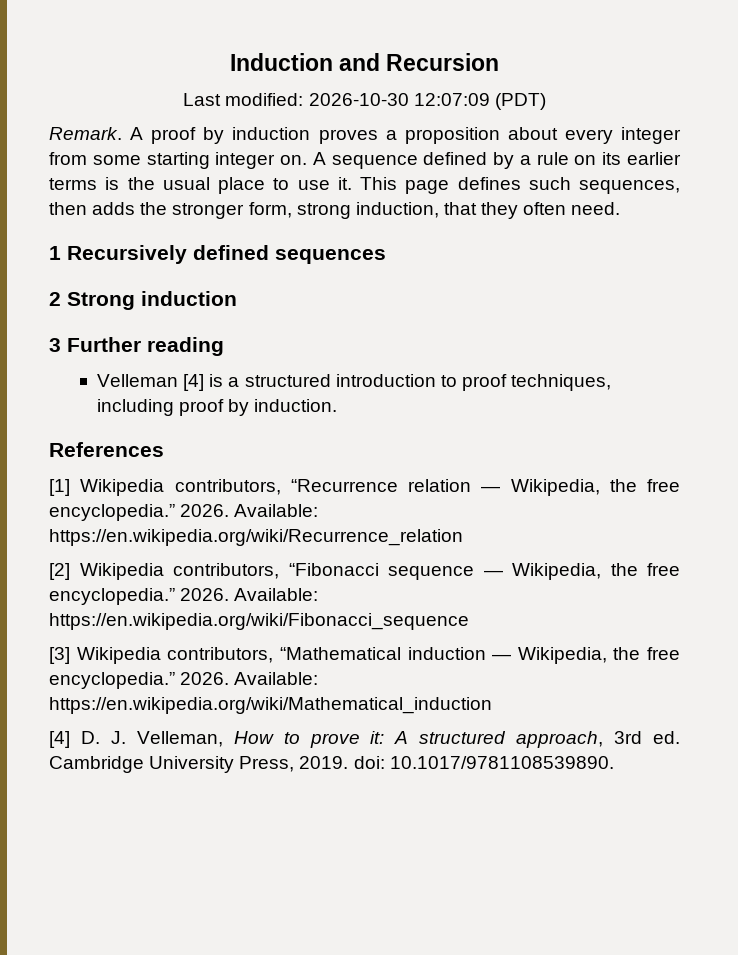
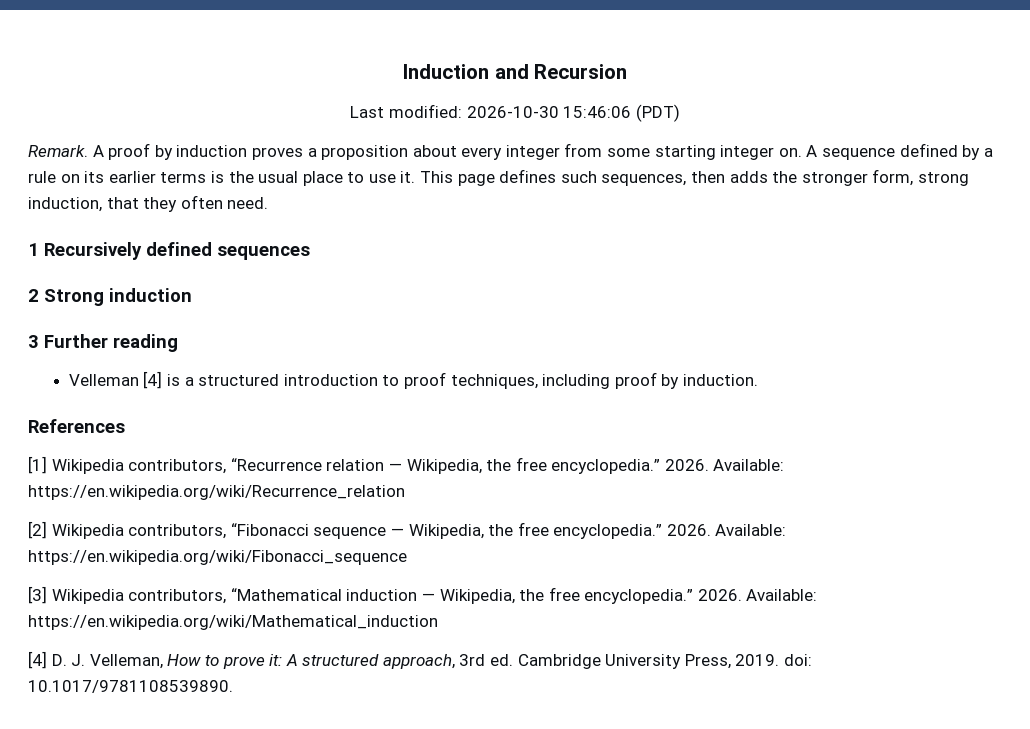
- Last modified: 2026-10-30 12:07:09 (PDT)
+ Last modified: 2026-10-30 15:46:06 (PDT)

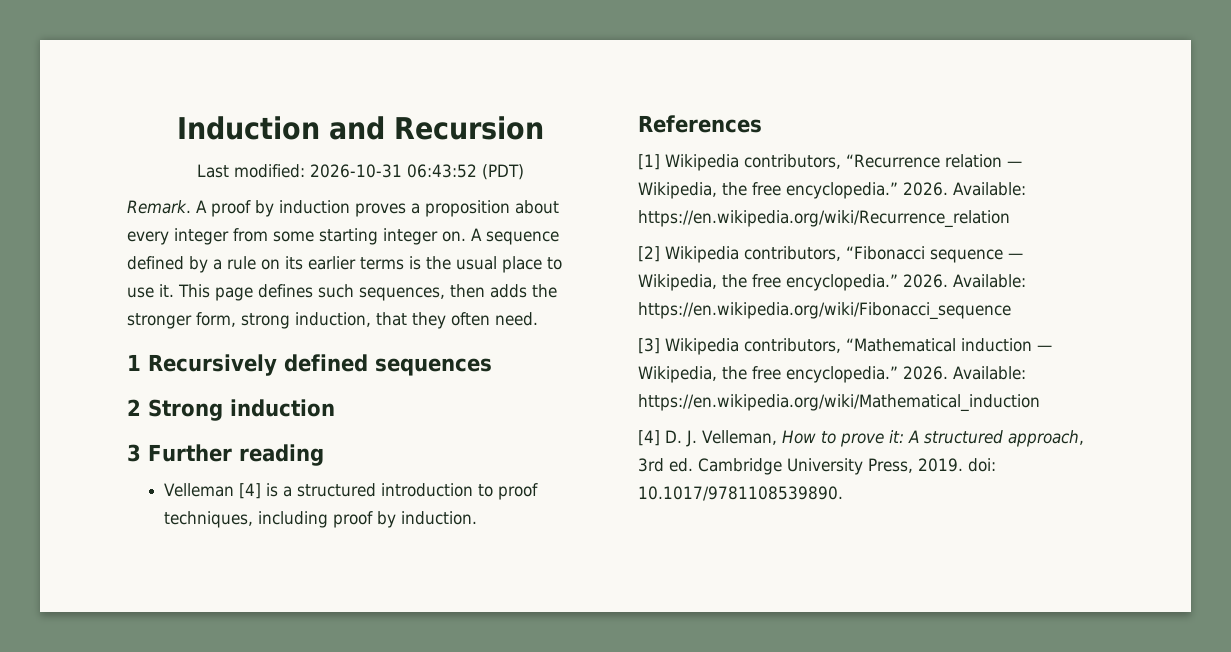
- Last modified: 2026-10-30 15:46:06 (PDT)
+ Last modified: 2026-10-31 06:43:52 (PDT)

